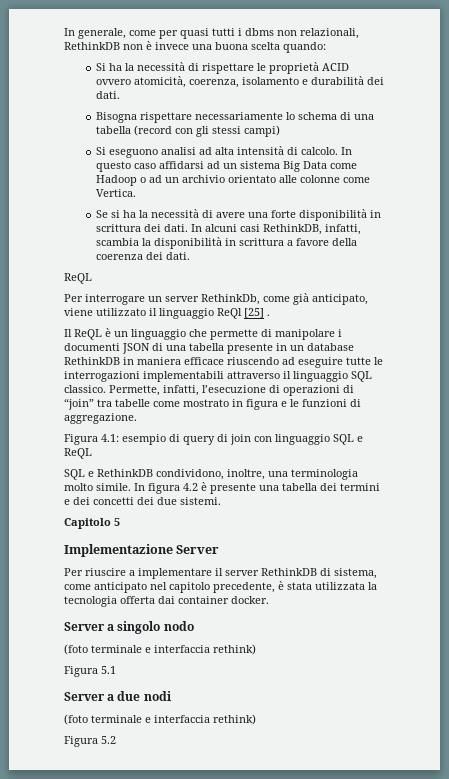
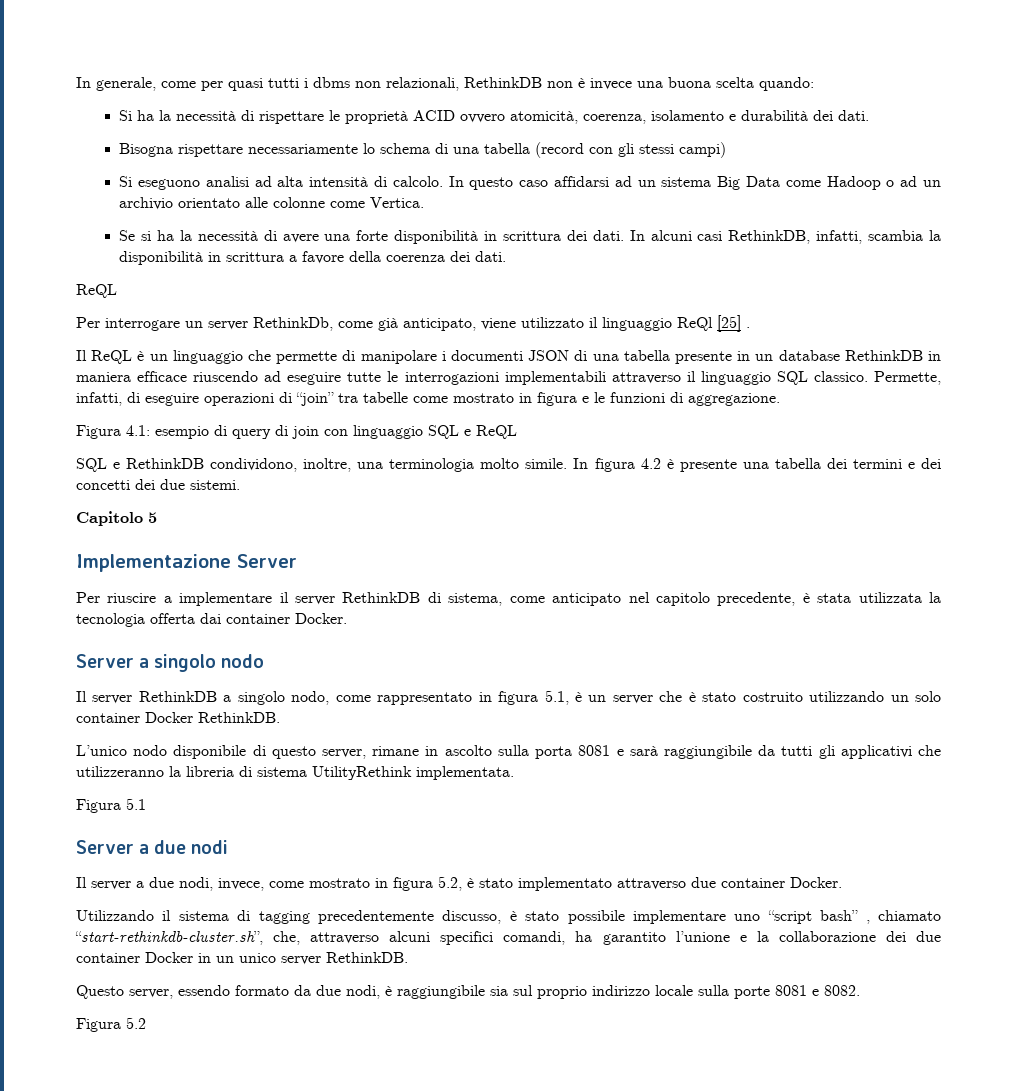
- Permette, infatti, l’esecuzione di operazioni di “join” tra tabelle come mostrato in figura e le funzioni di aggregazione.
+ Permette, infatti, di eseguire operazioni di “join” tra tabelle come mostrato in figura e le funzioni di aggregazione.
- Per riuscire a implementare il server RethinkDB di sistema, come anticipato nel capitolo precedente, è stata utilizzata la tecnologia offerta dai container docker.
+ Per riuscire a implementare il server RethinkDB di sistema, come anticipato nel capitolo precedente, è stata utilizzata la tecnologia offerta dai container Docker.
  Server a singolo nodo
- (foto terminale e interfaccia rethink)
+ Il server RethinkDB a singolo nodo, come rappresentato in figura 5.1, è un server che è stato costruito utilizzando un solo container Docker RethinkDB.
+ L’unico nodo disponibile di questo server, rimane in ascolto sulla porta 8081 e sarà raggiungibile da tutti gli applicativi che utilizzeranno la libreria di sistema UtilityRethink implementata.
  Server a due nodi
- (foto terminale e interfaccia rethink)
+ Il server a due nodi, invece, come mostrato in figura 5.2, è stato implementato attraverso due container Docker.
+ Utilizzando il sistema di tagging precedentemente discusso, è stato possibile implementare uno “script bash” , chiamato “start-rethinkdb-cluster.sh”, che, attraverso alcuni specifici comandi, ha garantito l’unione e la collaborazione dei due container Docker in un unico server RethinkDB.
+ Questo server, essendo formato da due nodi, è raggiungibile sia sul proprio indirizzo locale sulla porte 8081 e 8082.

